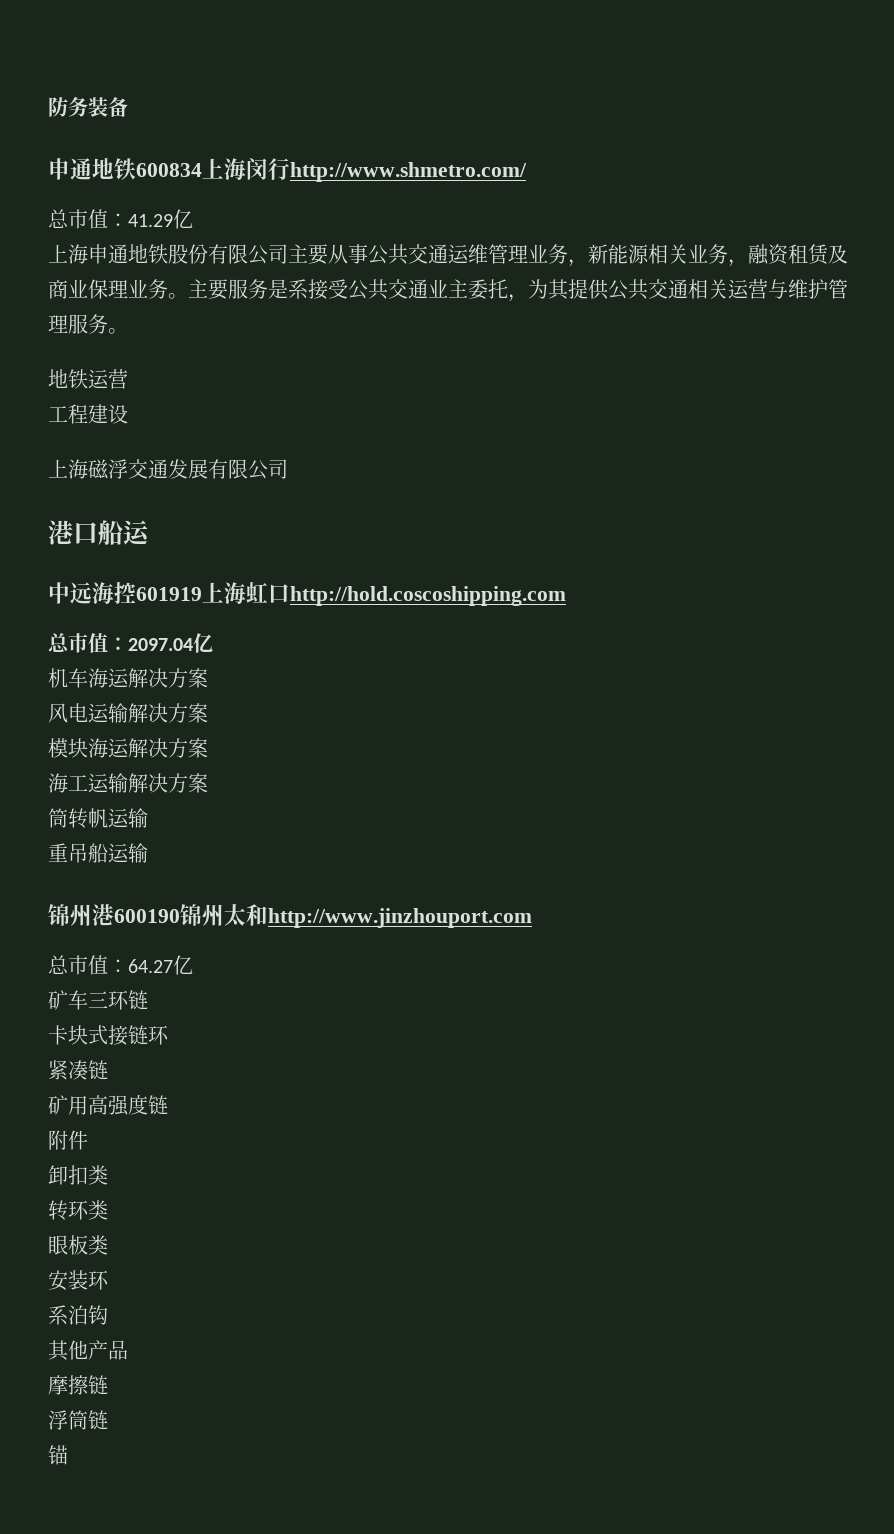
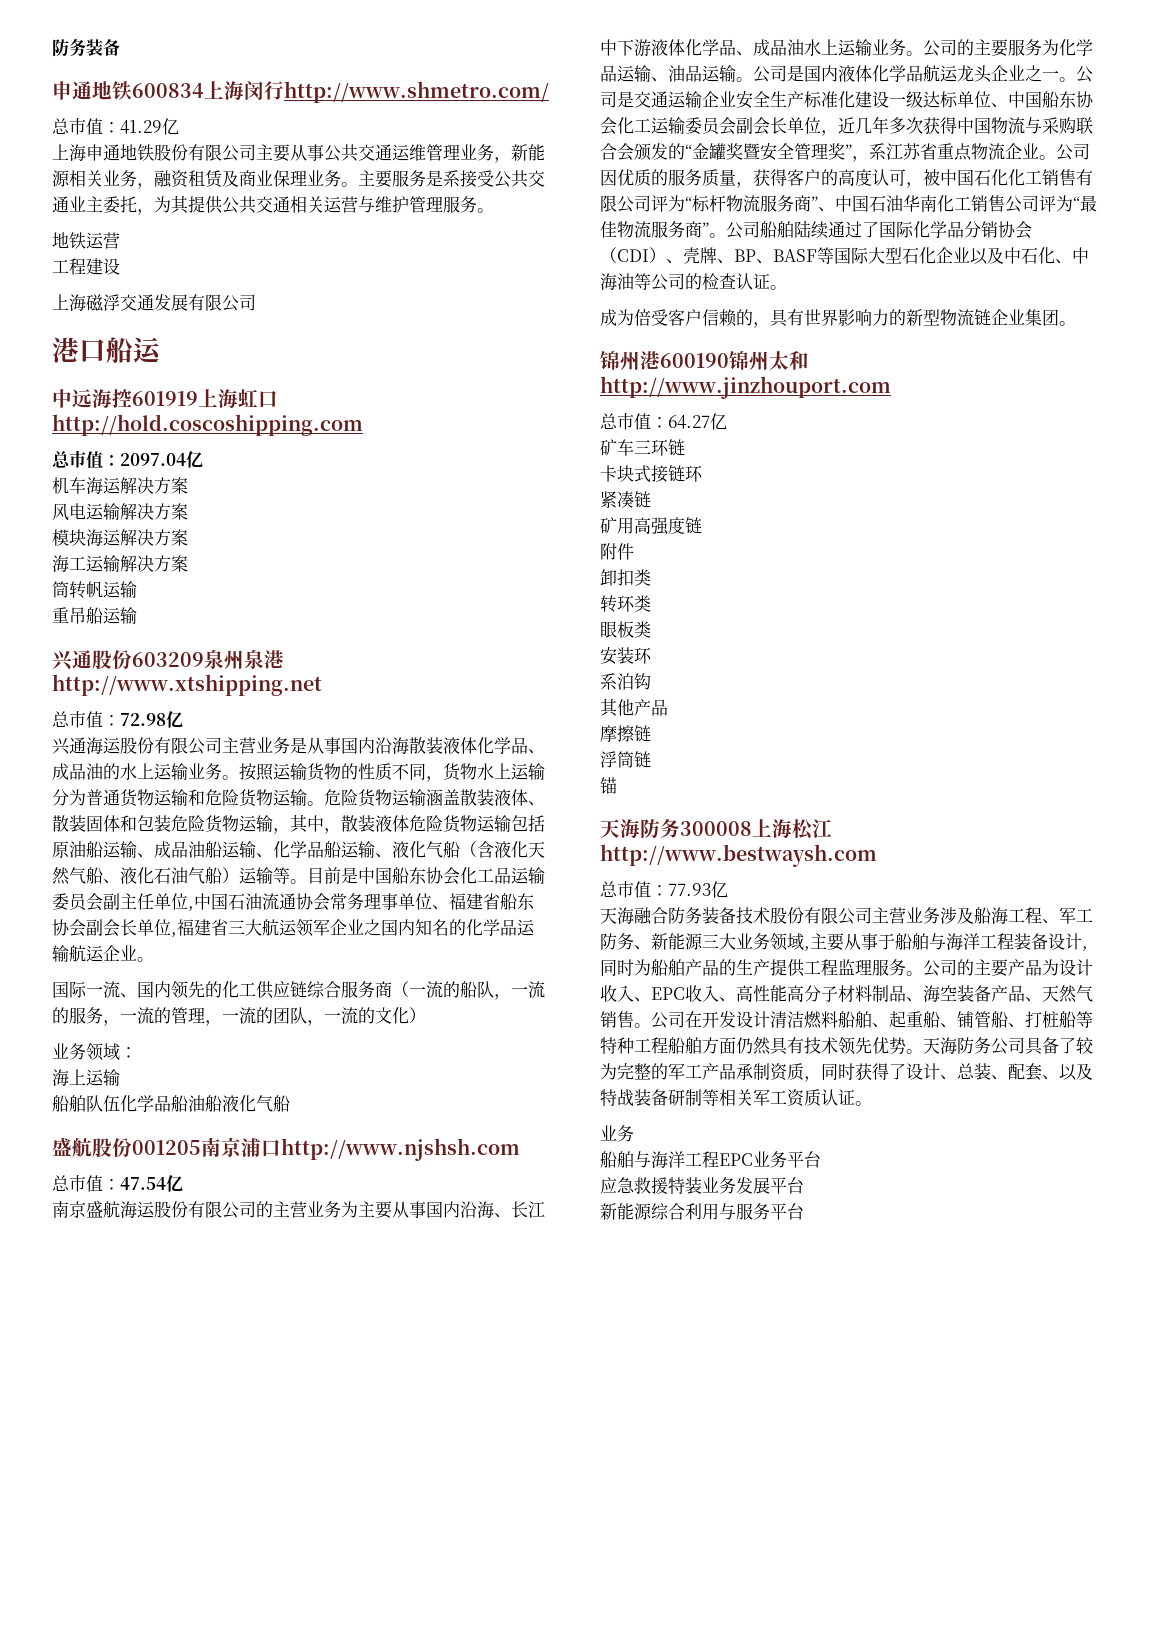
+ 兴通股份603209泉州泉港http://www.xtshipping.net
+ 总市值：72.98亿
+ 兴通海运股份有限公司主营业务是从事国内沿海散装液体化学品、成品油的水上运输业务。按照运输货物的性质不同，货物水上运输分为普通货物运输和危险货物运输。危险货物运输涵盖散装液体、散装固体和包装危险货物运输，其中，散装液体危险货物运输包括原油船运输、成品油船运输、化学品船运输、液化气船（含液化天然气船、液化石油气船）运输等。目前是中国船东协会化工品运输委员会副主任单位,中国石油流通协会常务理事单位、福建省船东协会副会长单位,福建省三大航运领军企业之国内知名的化学品运输航运企业。
+ 国际一流、国内领先的化工供应链综合服务商（一流的船队，一流的服务，一流的管理，一流的团队，一流的文化）
+ 业务领域：
+ 海上运输
+ 船舶队伍化学品船油船液化气船
+ 盛航股份001205南京浦口http://www.njshsh.com
+ 总市值：47.54亿
+ 南京盛航海运股份有限公司的主营业务为主要从事国内沿海、长江中下游液体化学品、成品油水上运输业务。公司的主要服务为化学品运输、油品运输。公司是国内液体化学品航运龙头企业之一。公司是交通运输企业安全生产标准化建设一级达标单位、中国船东协会化工运输委员会副会长单位，近几年多次获得中国物流与采购联合会颁发的“金罐奖暨安全管理奖”，系江苏省重点物流企业。公司因优质的服务质量，获得客户的高度认可，被中国石化化工销售有限公司评为“标杆物流服务商”、中国石油华南化工销售公司评为“最佳物流服务商”。公司船舶陆续通过了国际化学品分销协会（CDI）、壳牌、BP、BASF等国际大型石化企业以及中石化、中海油等公司的检查认证。
+ 成为倍受客户信赖的，具有世界影响力的新型物流链企业集团。
+ 天海防务300008上海松江http://www.bestwaysh.com
+ 总市值：77.93亿
+ 天海融合防务装备技术股份有限公司主营业务涉及船海工程、军工防务、新能源三大业务领域,主要从事于船舶与海洋工程装备设计,同时为船舶产品的生产提供工程监理服务。公司的主要产品为设计收入、EPC收入、高性能高分子材料制品、海空装备产品、天然气销售。公司在开发设计清洁燃料船舶、起重船、铺管船、打桩船等特种工程船舶方面仍然具有技术领先优势。天海防务公司具备了较为完整的军工产品承制资质，同时获得了设计、总装、配套、以及特战装备研制等相关军工资质认证。
+ 业务
+ 船舶与海洋工程EPC业务平台
+ 应急救援特装业务发展平台
+ 新能源综合利用与服务平台

